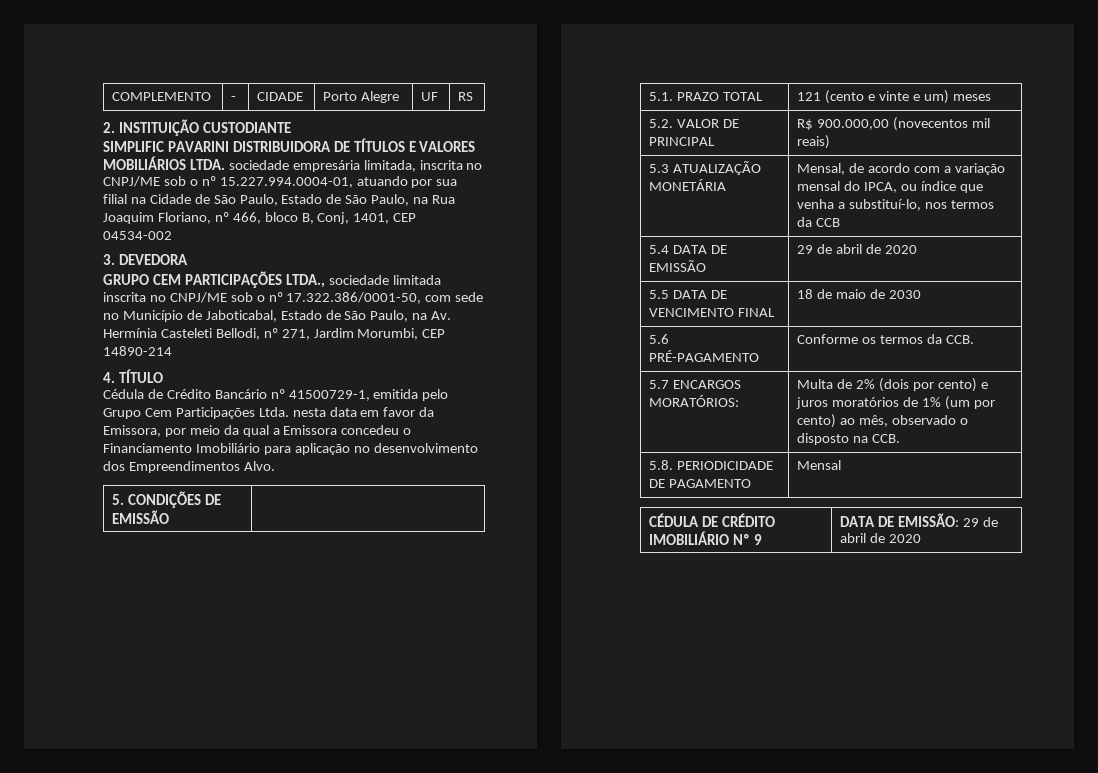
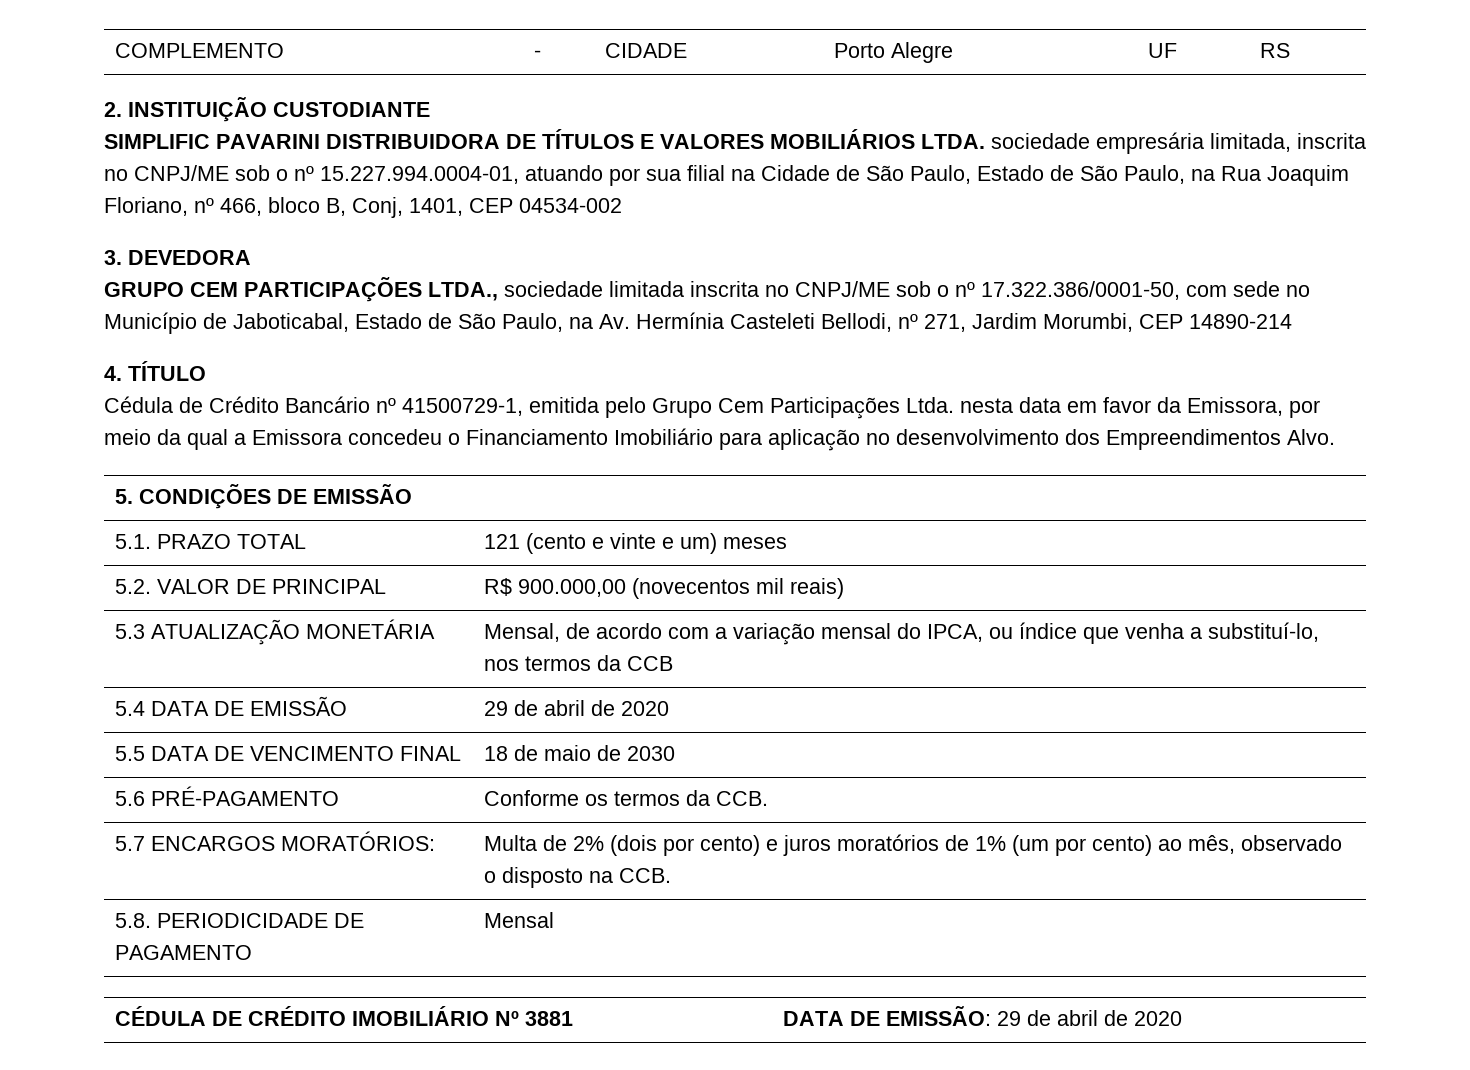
- CÉDULA DE CRÉDITO IMOBILIÁRIO Nº 9 | DATA DE EMISSÃO: 29 de abril de 2020
+ CÉDULA DE CRÉDITO IMOBILIÁRIO Nº 3881 | DATA DE EMISSÃO: 29 de abril de 2020

